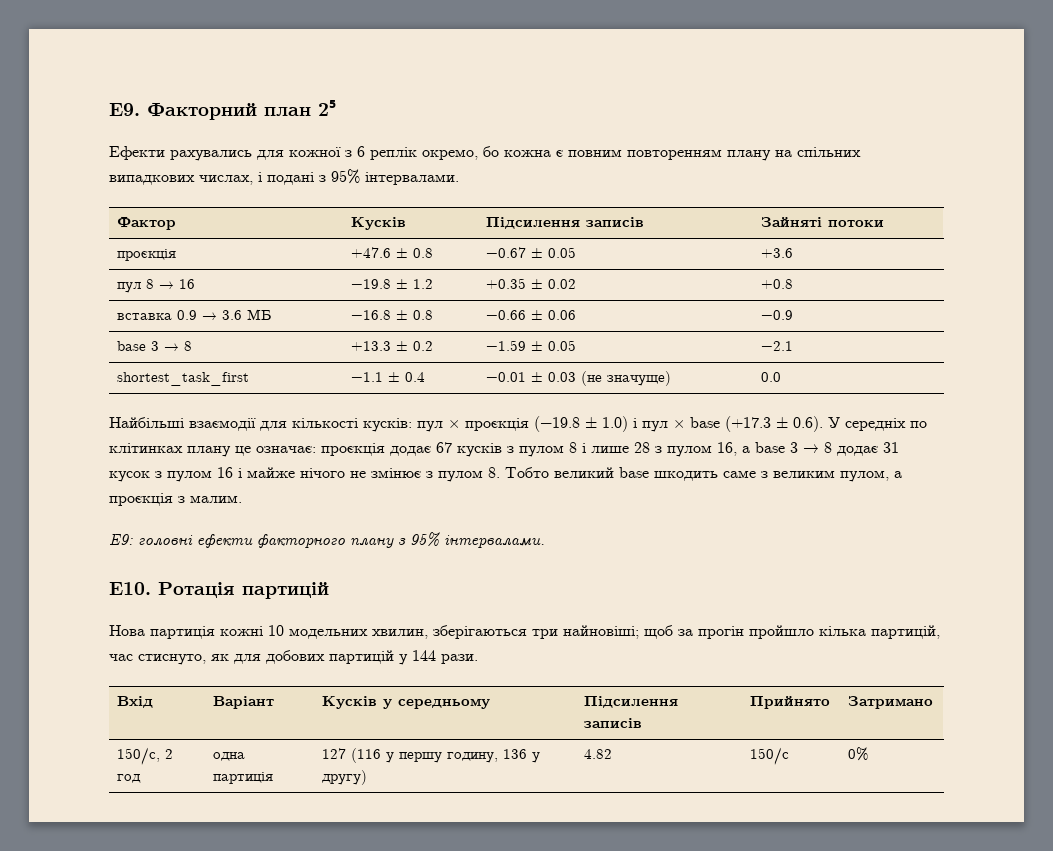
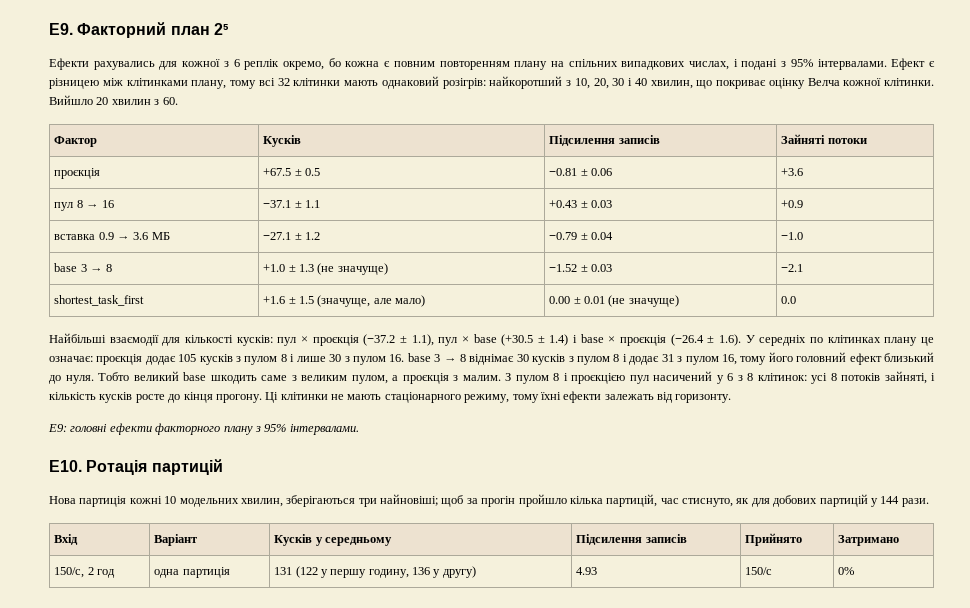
+ Ефект є різницею між клітинками плану, тому всі 32 клітинки мають однаковий розігрів: найкоротший з 10, 20, 30 і 40 хвилин, що покриває оцінку Велча кожної клітинки. Вийшло 20 хвилин з 60.
- проєкція | +47.6 ± 0.8 | −0.67 ± 0.05 | +3.6
+ проєкція | +67.5 ± 0.5 | −0.81 ± 0.06 | +3.6
- пул 8 → 16 | −19.8 ± 1.2 | +0.35 ± 0.02 | +0.8
+ пул 8 → 16 | −37.1 ± 1.1 | +0.43 ± 0.03 | +0.9
- вставка 0.9 → 3.6 МБ | −16.8 ± 0.8 | −0.66 ± 0.06 | −0.9
- base 3 → 8 | +13.3 ± 0.2 | −1.59 ± 0.05 | −2.1
- shortest_task_first | −1.1 ± 0.4 | −0.01 ± 0.03 (не значуще) | 0.0
+ вставка 0.9 → 3.6 МБ | −27.1 ± 1.2 | −0.79 ± 0.04 | −1.0
+ base 3 → 8 | +1.0 ± 1.3 (не значуще) | −1.52 ± 0.03 | −2.1
+ shortest_task_first | +1.6 ± 1.5 (значуще, але мало) | 0.00 ± 0.01 (не значуще) | 0.0
- Найбільші взаємодії для кількості кусків: пул × проєкція (−19.8 ± 1.0) і пул × base (+17.3 ± 0.6). У середніх по клітинках плану це означає: проєкція додає 67 кусків з пулом 8 і лише 28 з пулом 16, а base 3 → 8 додає 31 кусок з пулом 16 і майже нічого не змінює з пулом 8. Тобто великий base шкодить саме з великим пулом, а проєкція з малим.
+ Найбільші взаємодії для кількості кусків: пул × проєкція (−37.2 ± 1.1), пул × base (+30.5 ± 1.4) і base × проєкція (−26.4 ± 1.6). У середніх по клітинках плану це означає: проєкція додає 105 кусків з пулом 8 і лише 30 з пулом 16. base 3 → 8 віднімає 30 кусків з пулом 8 і додає 31 з пулом 16, тому його головний ефект близький до нуля. Тобто великий base шкодить саме з великим пулом, а проєкція з малим. З пулом 8 і проєкцією пул насичений у 6 з 8 клітинок: усі 8 потоків зайняті, і кількість кусків росте до кінця прогону. Ці клітинки не мають стаціонарного режиму, тому їхні ефекти залежать від горизонту.
- 150/с, 2 год | одна партиція | 127 (116 у першу годину, 136 у другу) | 4.82 | 150/с | 0%
+ 150/с, 2 год | одна партиція | 131 (122 у першу годину, 136 у другу) | 4.93 | 150/с | 0%

